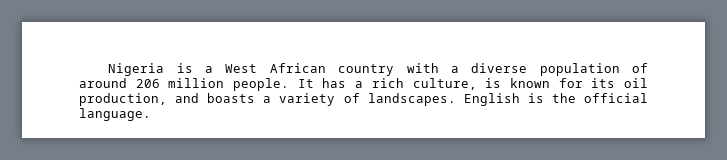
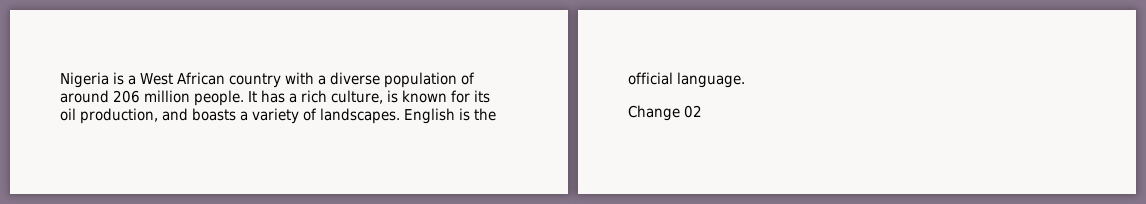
+ Change 02

